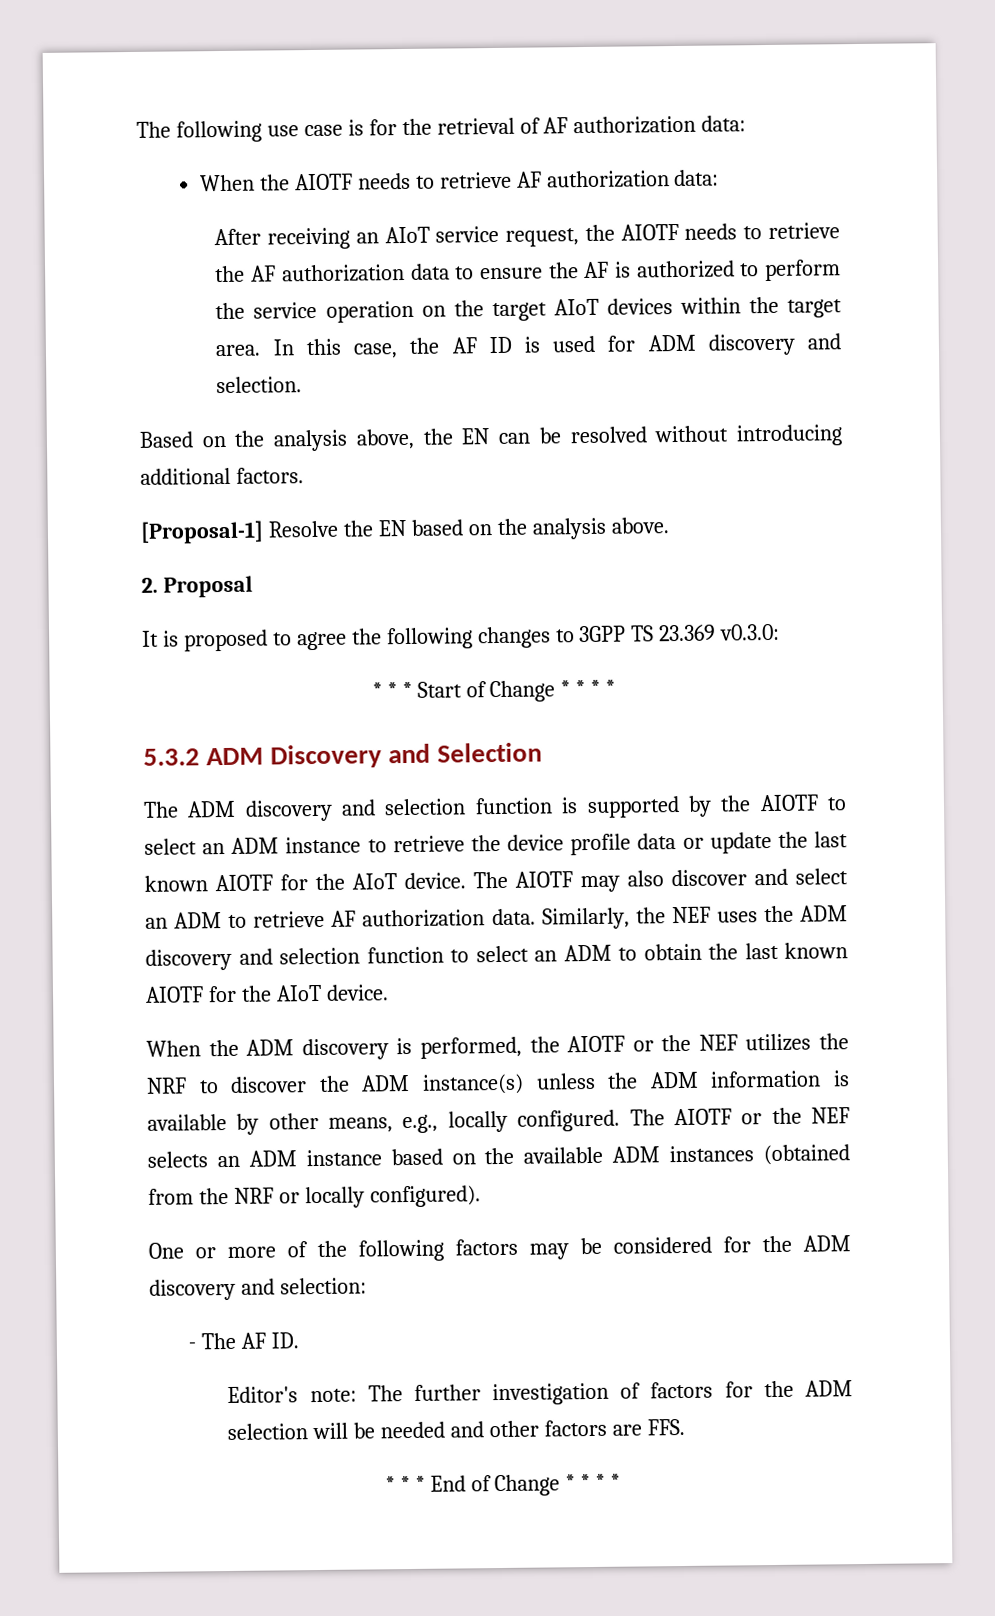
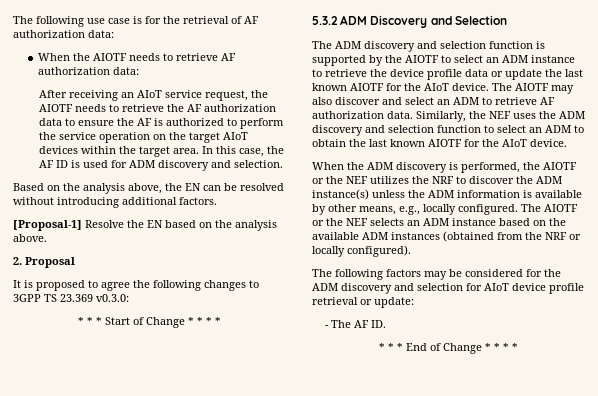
- One or more of the following factors may be considered for the ADM discovery and selection:
+ The following factors may be considered for the ADM discovery and selection for AIoT device profile retrieval or update:
  - The AF ID.
- Editor's note: The further investigation of factors for the ADM selection will be needed and other factors are FFS.

